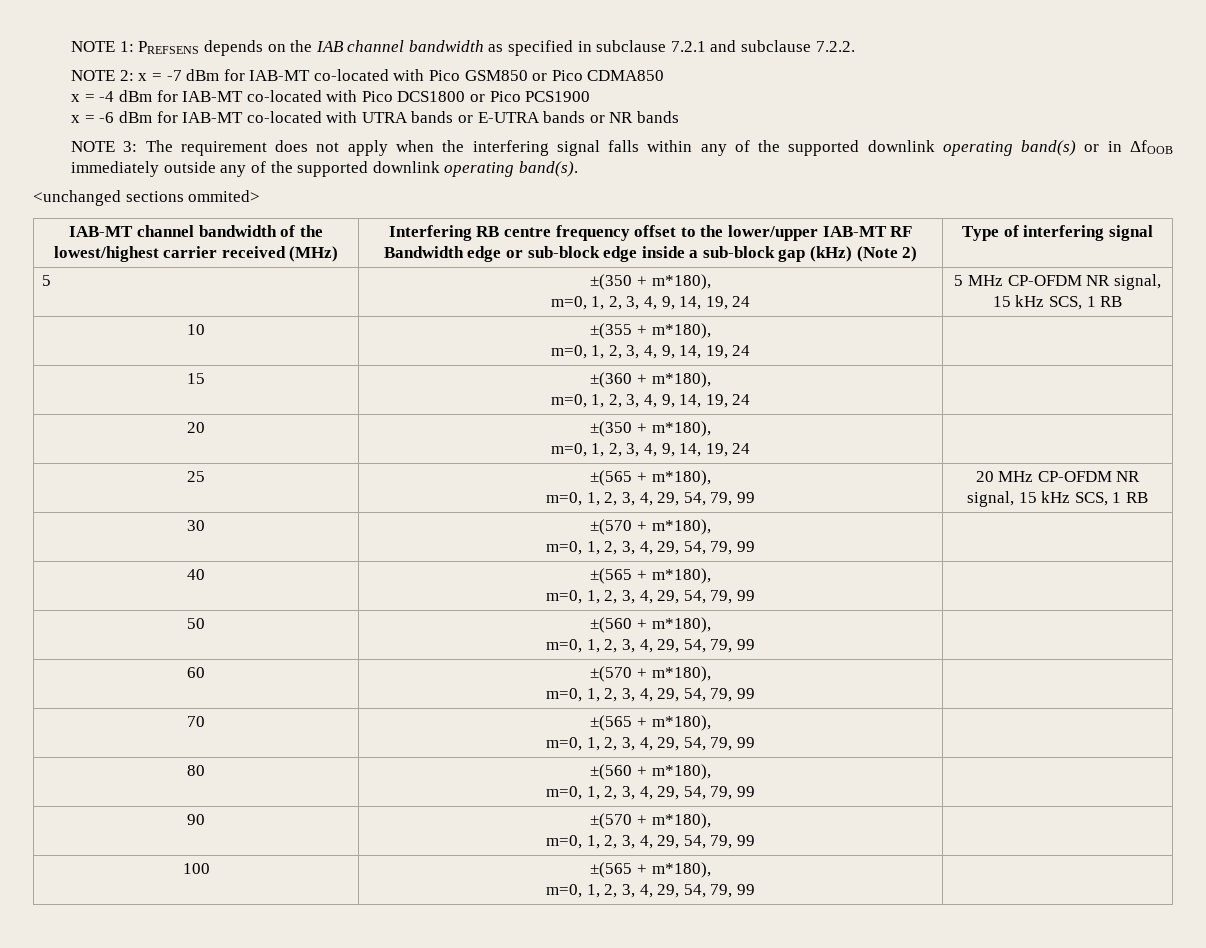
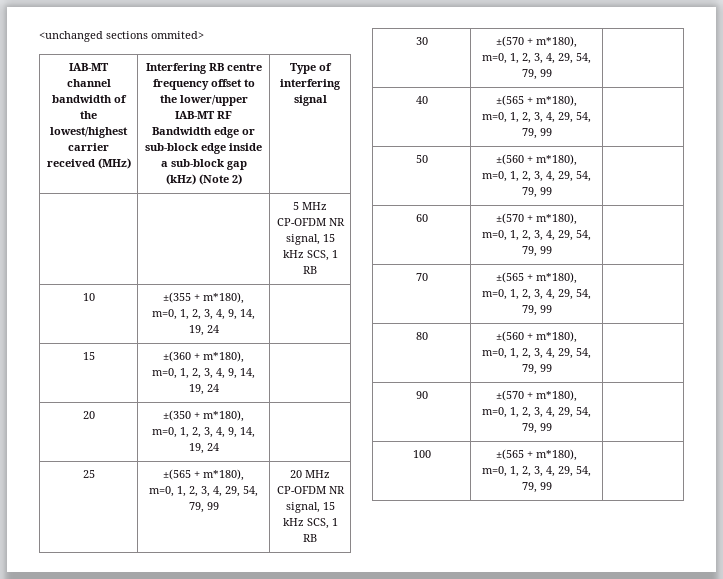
- NOTE 1: PREFSENS depends on the IAB channel bandwidth as specified in subclause 7.2.1 and subclause 7.2.2.
- NOTE 2: x = -7 dBm for IAB-MT co-located with Pico GSM850 or Pico CDMA850
- x = -4 dBm for IAB-MT co-located with Pico DCS1800 or Pico PCS1900
- x = -6 dBm for IAB-MT co-located with UTRA bands or E-UTRA bands or NR bands
- NOTE 3: The requirement does not apply when the interfering signal falls within any of the supported downlink operating band(s) or in ΔfOOB immediately outside any of the supported downlink operating band(s).
- 5 | ±(350 + m*180),
- m=0, 1, 2, 3, 4, 9, 14, 19, 24 | 5 MHz CP-OFDM NR signal, 15 kHz SCS, 1 RB
+ | | 5 MHz CP-OFDM NR signal, 15 kHz SCS, 1 RB

